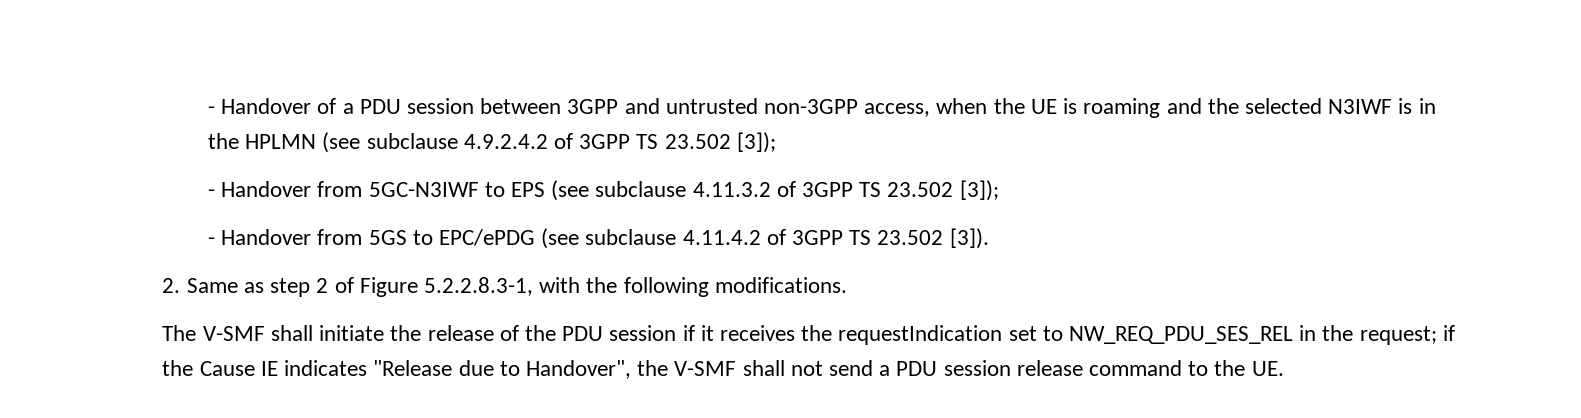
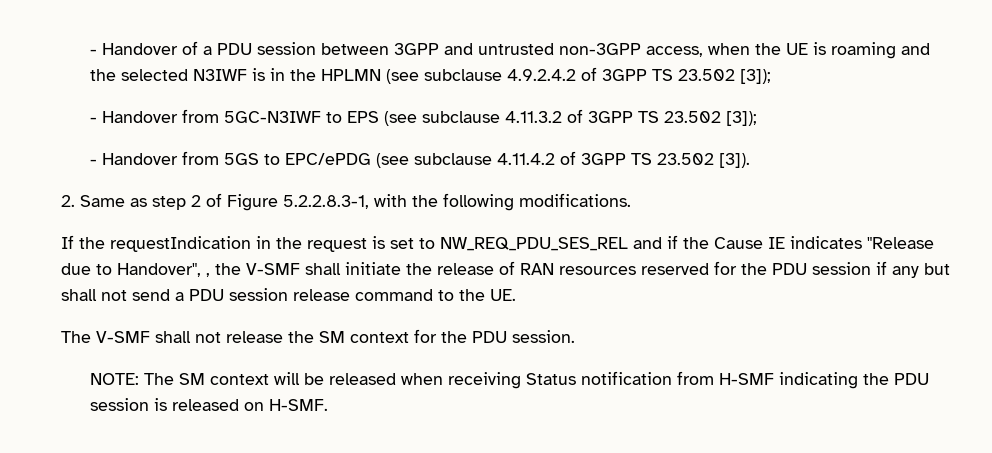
- The V-SMF shall initiate the release of the PDU session if it receives the requestIndication set to NW_REQ_PDU_SES_REL in the request; if the Cause IE indicates "Release due to Handover", the V-SMF shall not send a PDU session release command to the UE.
+ If the requestIndication in the request is set to NW_REQ_PDU_SES_REL and if the Cause IE indicates "Release due to Handover", , the V-SMF shall initiate the release of RAN resources reserved for the PDU session if any but shall not send a PDU session release command to the UE.
+ The V-SMF shall not release the SM context for the PDU session.
+ NOTE: The SM context will be released when receiving Status notification from H-SMF indicating the PDU session is released on H-SMF.

